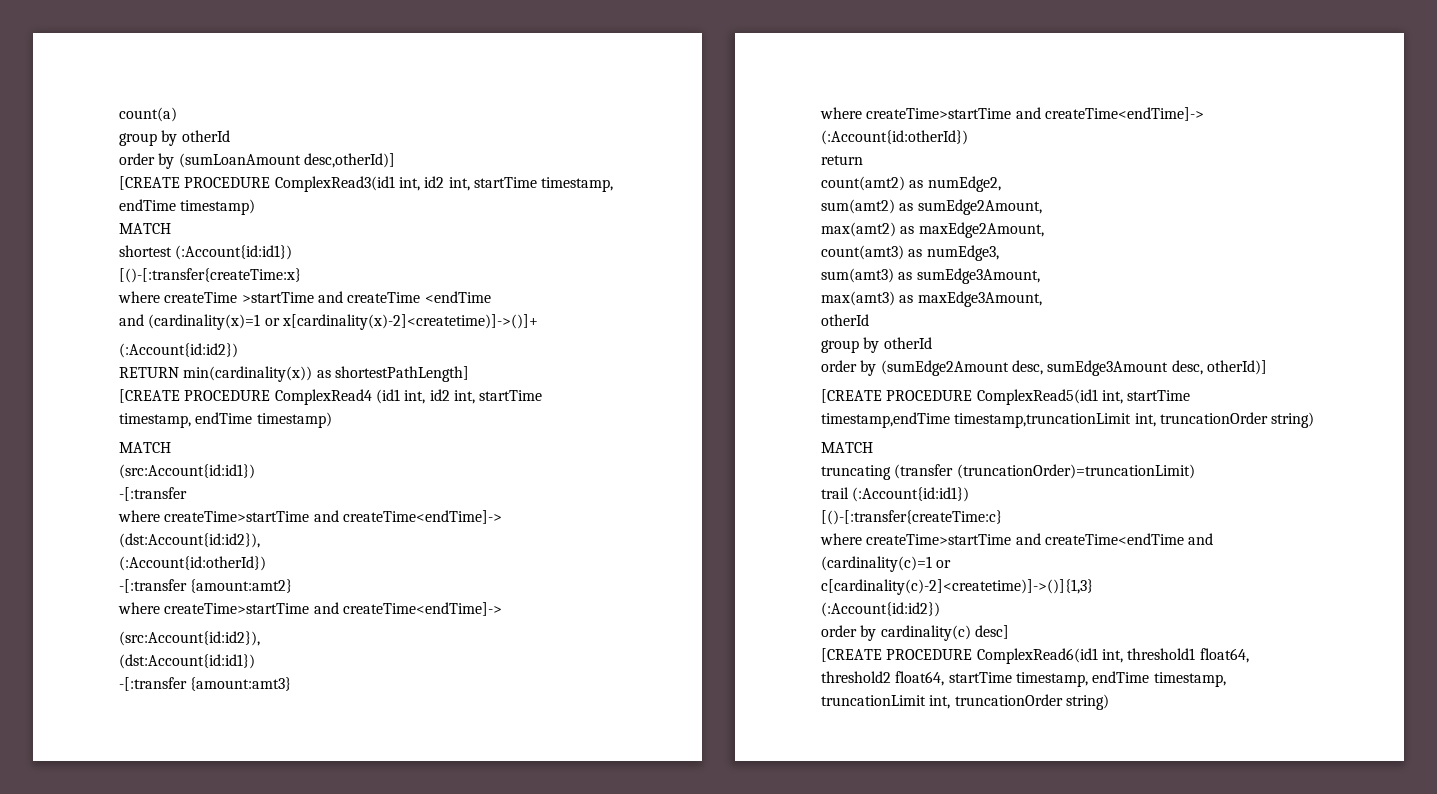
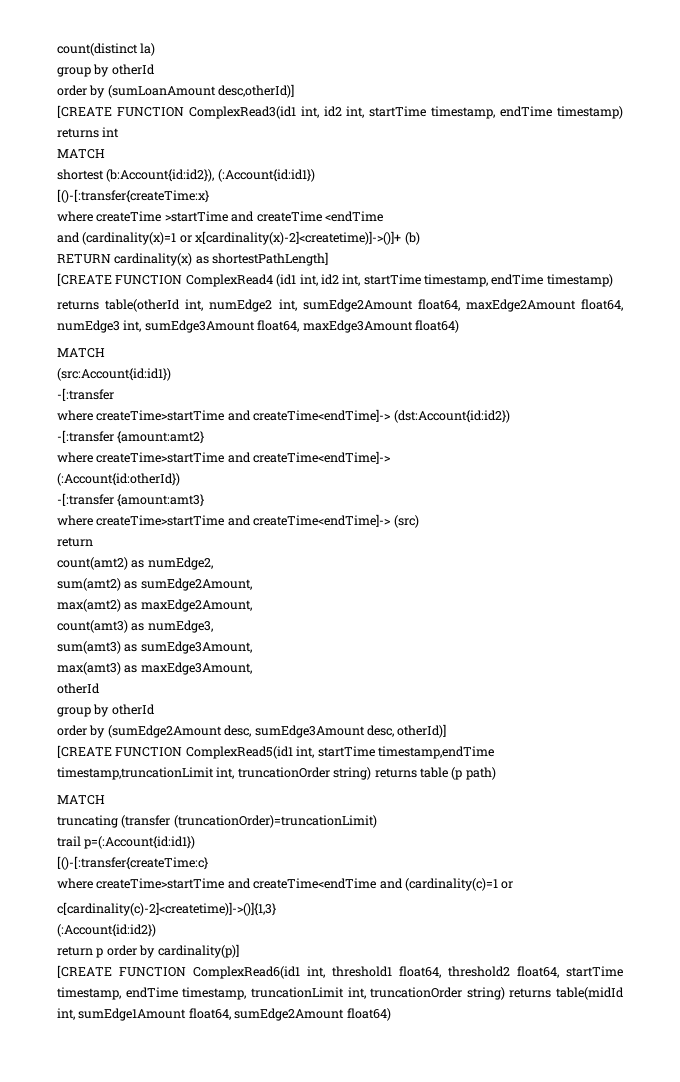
- count(a)
+ count(distinct la)
- [CREATE PROCEDURE ComplexRead3(id1 int, id2 int, startTime timestamp, endTime timestamp)
+ [CREATE FUNCTION ComplexRead3(id1 int, id2 int, startTime timestamp, endTime timestamp) returns int
- shortest (:Account{id:id1})
+ shortest (b:Account{id:id2}), (:Account{id:id1})
- and (cardinality(x)=1 or x[cardinality(x)-2]<createtime)]->()]+
- (:Account{id:id2})
+ and (cardinality(x)=1 or x[cardinality(x)-2]<createtime)]->()]+ (b)
- RETURN min(cardinality(x)) as shortestPathLength]
+ RETURN cardinality(x) as shortestPathLength]
- [CREATE PROCEDURE ComplexRead4 (id1 int, id2 int, startTime timestamp, endTime timestamp)
+ [CREATE FUNCTION ComplexRead4 (id1 int, id2 int, startTime timestamp, endTime timestamp)
+ returns table(otherId int, numEdge2 int, sumEdge2Amount float64, maxEdge2Amount float64, numEdge3 int, sumEdge3Amount float64, maxEdge3Amount float64)
- where createTime>startTime and createTime<endTime]-> (dst:Account{id:id2}),
- (:Account{id:otherId})
+ where createTime>startTime and createTime<endTime]-> (dst:Account{id:id2})
- (src:Account{id:id2}),
- (dst:Account{id:id1})
+ (:Account{id:otherId})
- where createTime>startTime and createTime<endTime]-> (:Account{id:otherId})
+ where createTime>startTime and createTime<endTime]-> (src)
- [CREATE PROCEDURE ComplexRead5(id1 int, startTime timestamp,endTime timestamp,truncationLimit int, truncationOrder string)
+ [CREATE FUNCTION ComplexRead5(id1 int, startTime timestamp,endTime timestamp,truncationLimit int, truncationOrder string) returns table (p path)
- trail (:Account{id:id1})
+ trail p=(:Account{id:id1})
- order by cardinality(c) desc]
- [CREATE PROCEDURE ComplexRead6(id1 int, threshold1 float64, threshold2 float64, startTime timestamp, endTime timestamp, truncationLimit int, truncationOrder string)
+ return p order by cardinality(p)]
+ [CREATE FUNCTION ComplexRead6(id1 int, threshold1 float64, threshold2 float64, startTime timestamp, endTime timestamp, truncationLimit int, truncationOrder string) returns table(midId int, sumEdge1Amount float64, sumEdge2Amount float64)

